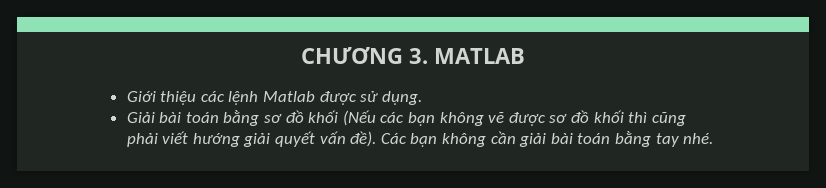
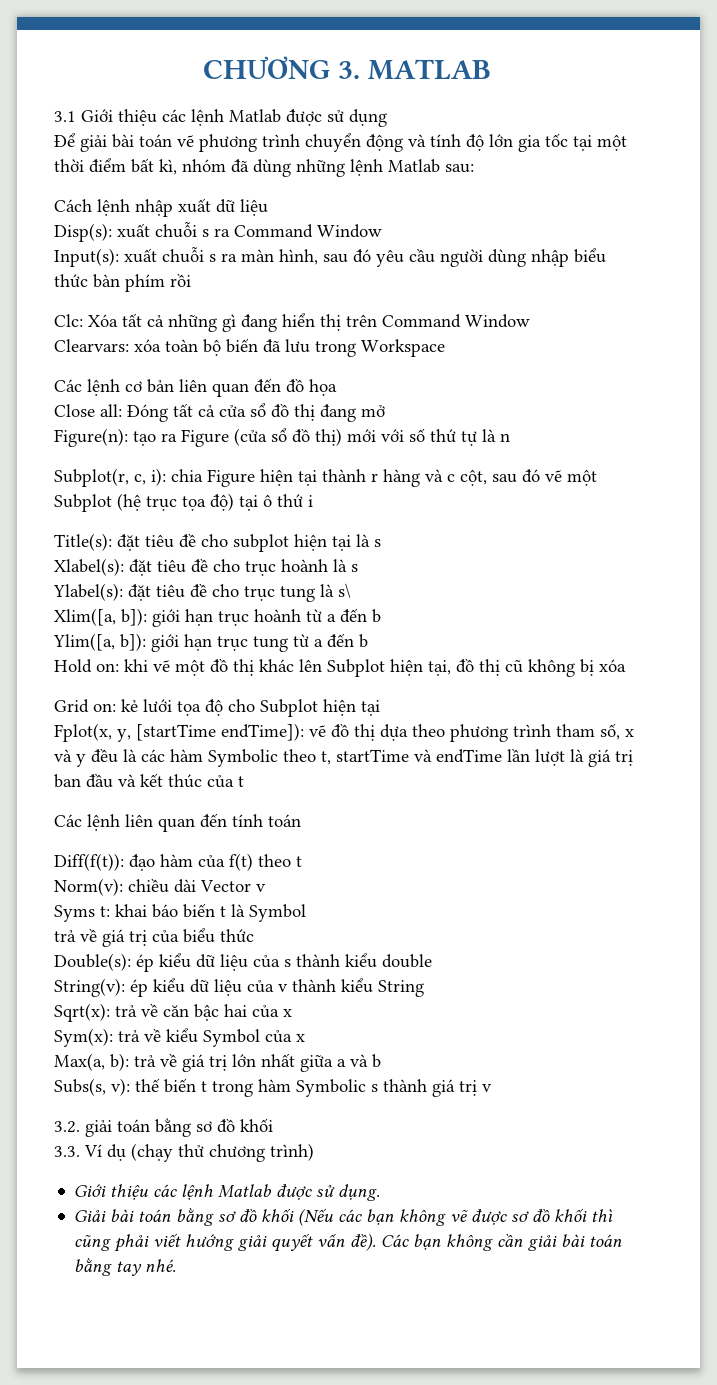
+ 3.1 Giới thiệu các lệnh Matlab được sử dụng
+ Để giải bài toán vẽ phương trình chuyển động và tính độ lớn gia tốc tại một thời điểm bất kì, nhóm đã dùng những lệnh Matlab sau:
+ Cách lệnh nhập xuất dữ liệu
+ Disp(s): xuất chuỗi s ra Command Window
+ Input(s): xuất chuỗi s ra màn hình, sau đó yêu cầu người dùng nhập biểu thức bàn phím rồi
+ Clc: Xóa tất cả những gì đang hiển thị trên Command Window
+ Clearvars: xóa toàn bộ biến đã lưu trong Workspace
+ Các lệnh cơ bản liên quan đến đồ họa
+ Close all: Đóng tất cả cửa sổ đồ thị đang mở
+ Figure(n): tạo ra Figure (cửa sổ đồ thị) mới với số thứ tự là n
+ Subplot(r, c, i): chia Figure hiện tại thành r hàng và c cột, sau đó vẽ một Subplot (hệ trục tọa độ) tại ô thứ i
+ Title(s): đặt tiêu đề cho subplot hiện tại là s
+ Xlabel(s): đặt tiêu đề cho trục hoành là s
+ Ylabel(s): đặt tiêu đề cho trục tung là s\
+ Xlim([a, b]): giới hạn trục hoành từ a đến b
+ Ylim([a, b]): giới hạn trục tung từ a đến b
+ Hold on: khi vẽ một đồ thị khác lên Subplot hiện tại, đồ thị cũ không bị xóa
+ Grid on: kẻ lưới tọa độ cho Subplot hiện tại
+ Fplot(x, y, [startTime endTime]): vẽ đồ thị dựa theo phương trình tham số, x và y đều là các hàm Symbolic theo t, startTime và endTime lần lượt là giá trị ban đầu và kết thúc của t
+ Các lệnh liên quan đến tính toán
+ Diff(f(t)): đạo hàm của f(t) theo t
+ Norm(v): chiều dài Vector v
+ Syms t: khai báo biến t là Symbol
+ trả về giá trị của biểu thức
+ Double(s): ép kiểu dữ liệu của s thành kiểu double
+ String(v): ép kiểu dữ liệu của v thành kiểu String
+ Sqrt(x): trả về căn bậc hai của x
+ Sym(x): trả về kiểu Symbol của x
+ Max(a, b): trả về giá trị lớn nhất giữa a và b
+ Subs(s, v): thế biến t trong hàm Symbolic s thành giá trị v
+ 3.2. giải toán bằng sơ đồ khối
+ 3.3. Ví dụ (chạy thử chương trình)

